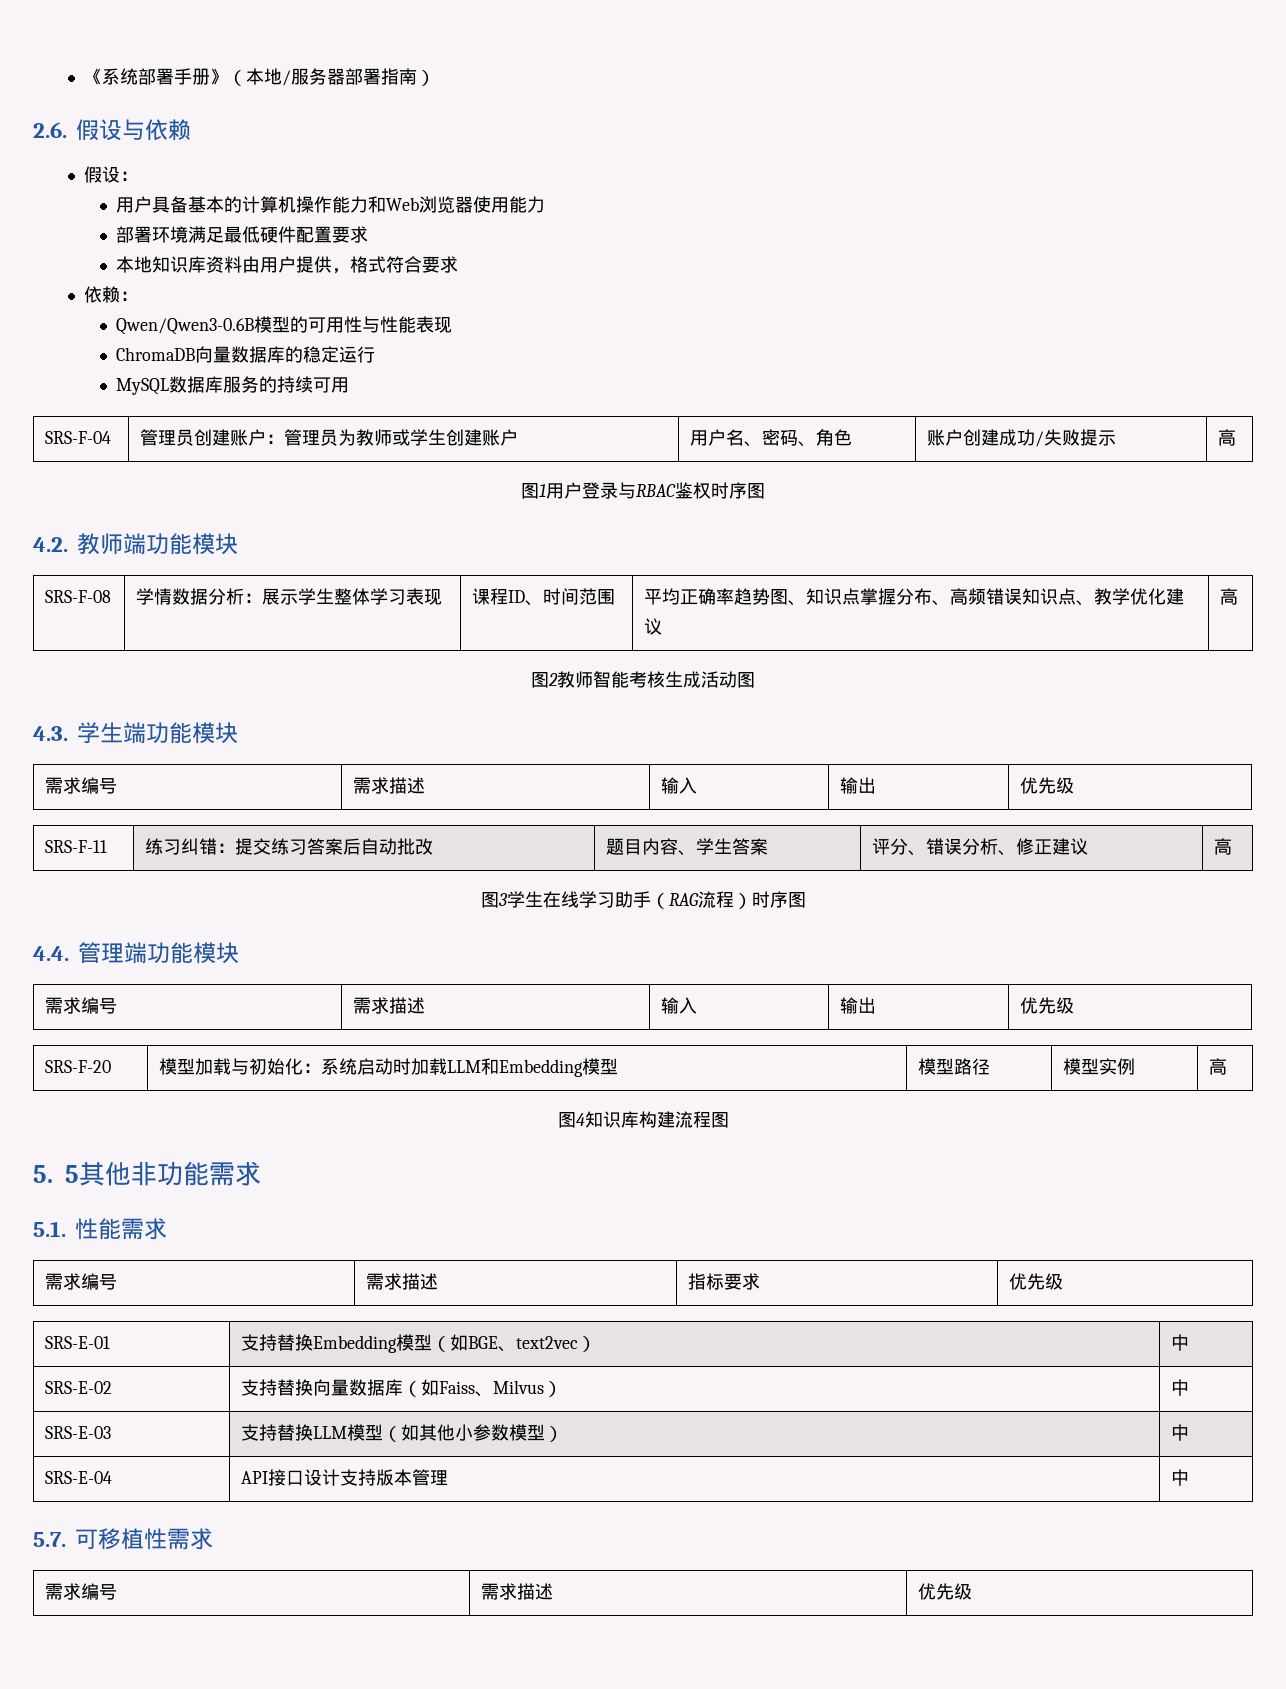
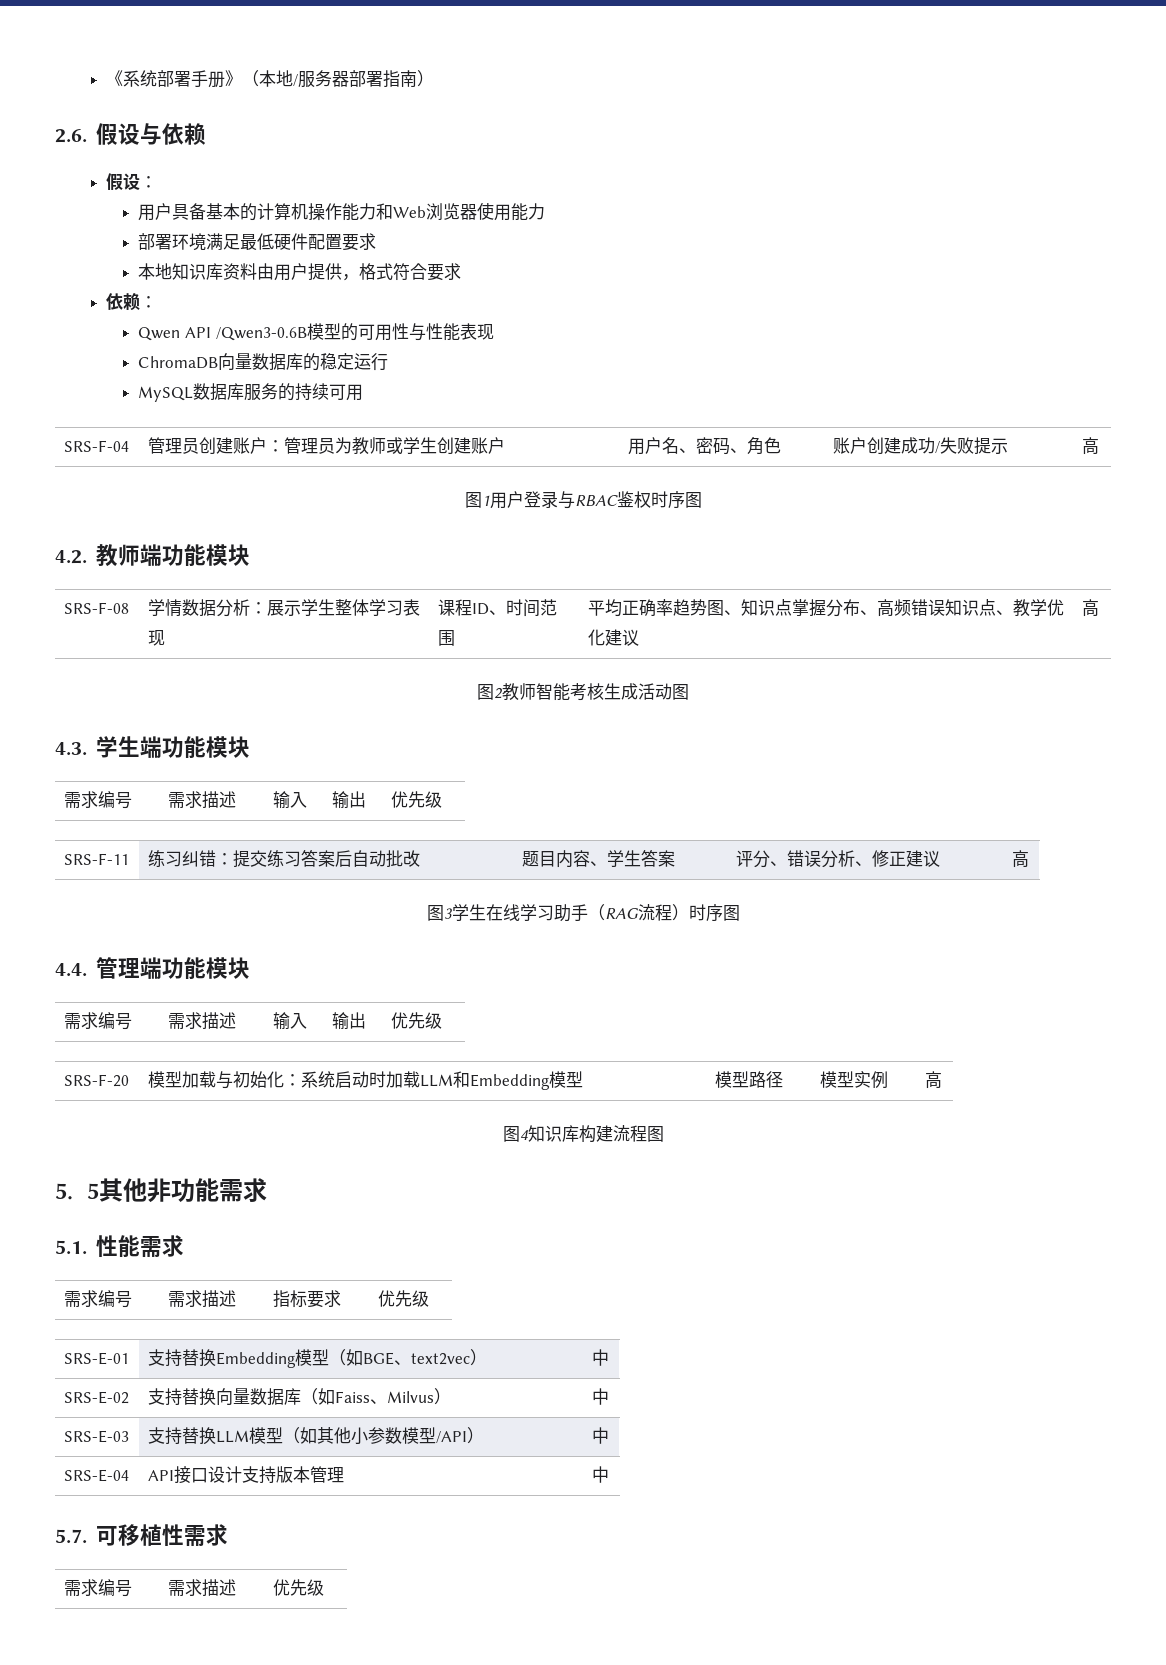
- Qwen/Qwen3-0.6B模型的可用性与性能表现
+ Qwen API /Qwen3-0.6B模型的可用性与性能表现
- SRS-E-03 | 支持替换LLM模型（如其他小参数模型） | 中
+ SRS-E-03 | 支持替换LLM模型（如其他小参数模型/API） | 中

